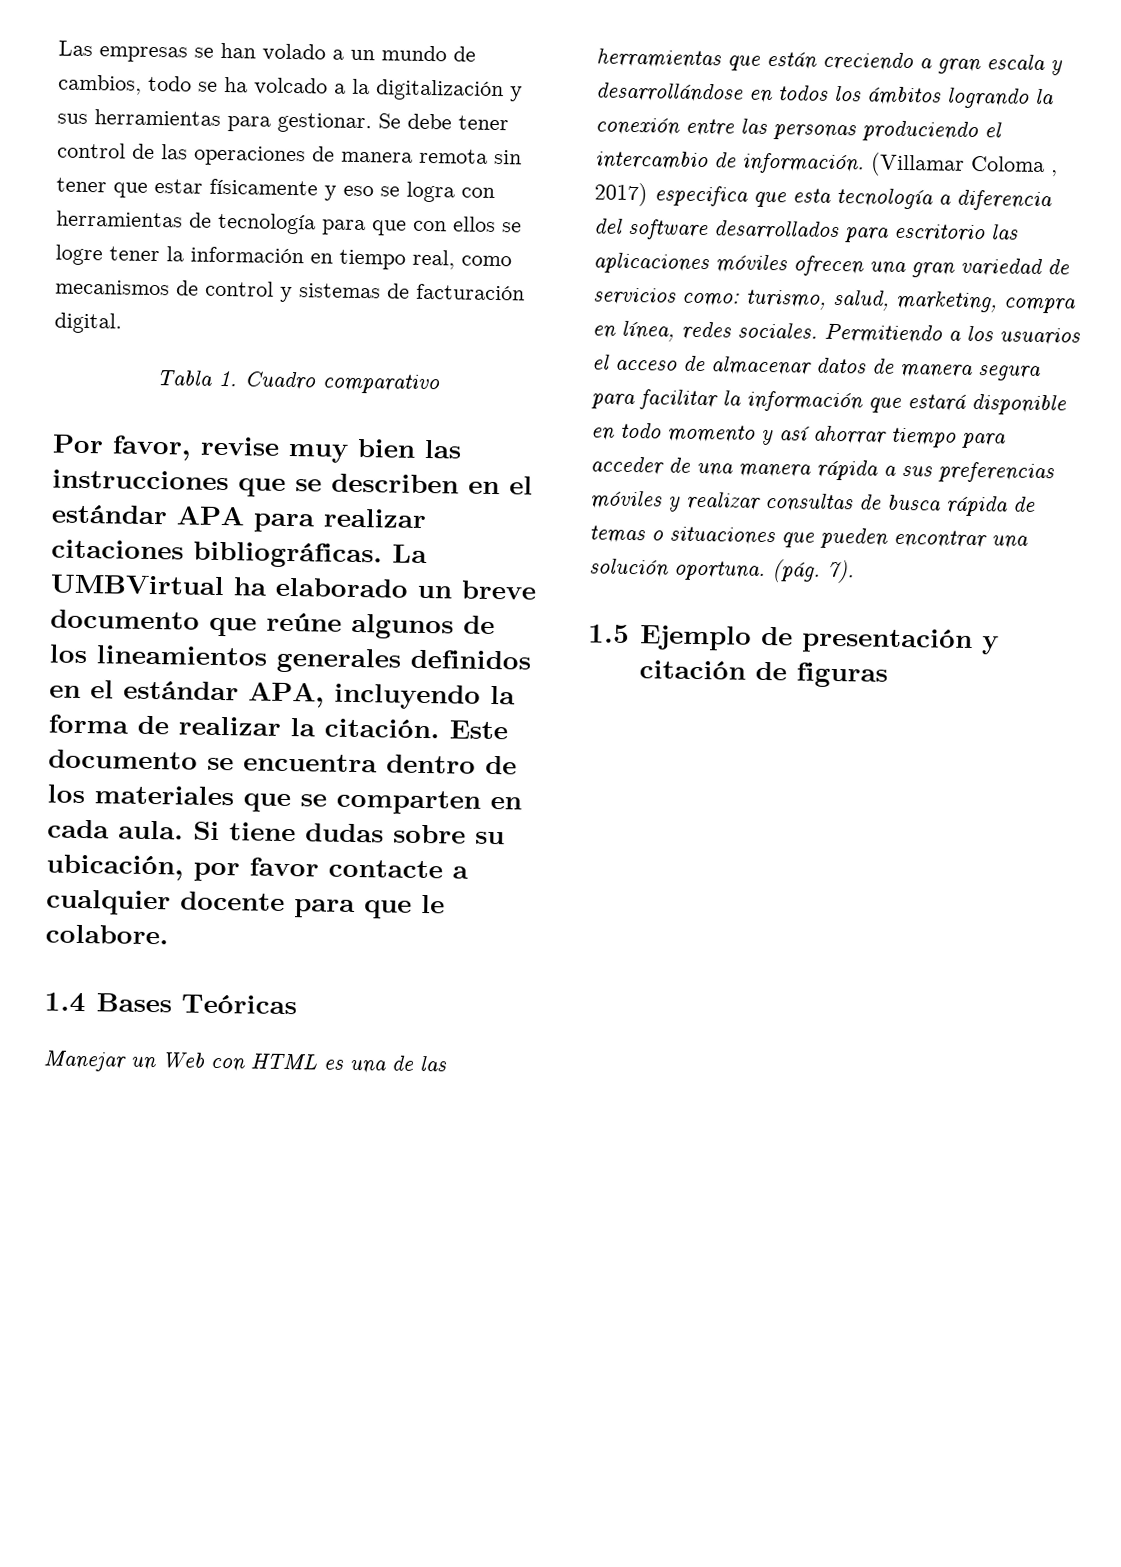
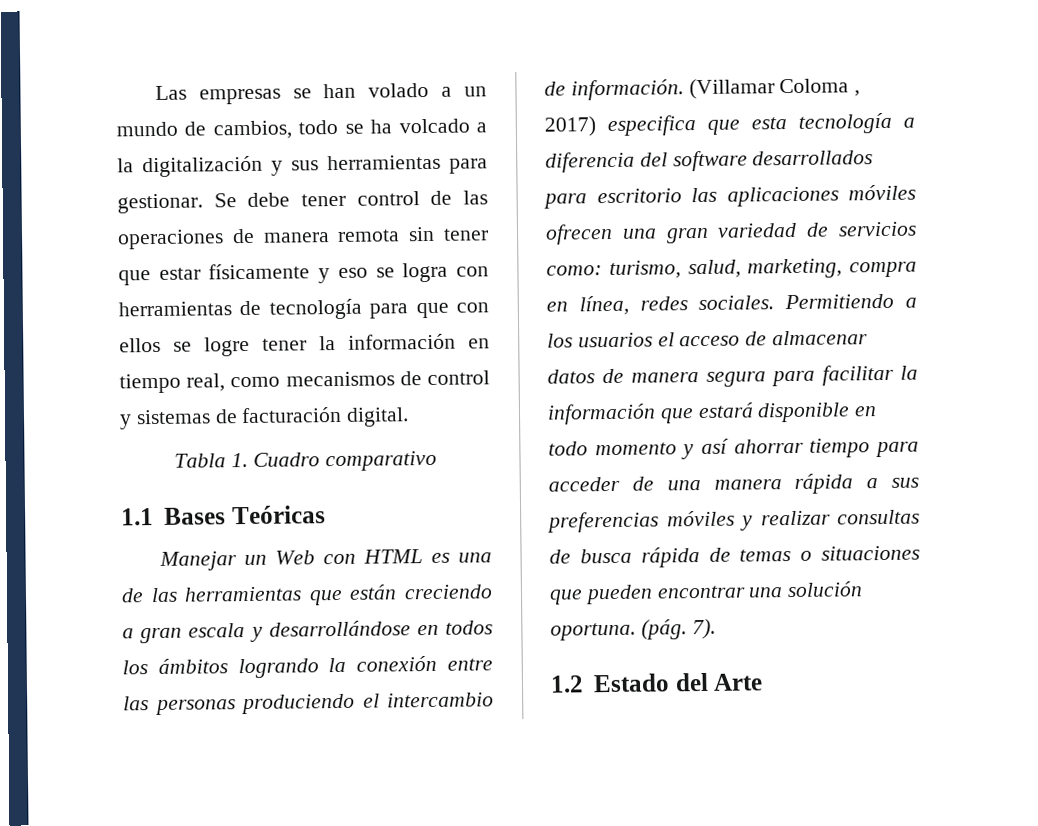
- Por favor, revise muy bien las instrucciones que se describen en el estándar APA para realizar citaciones bibliográficas. La UMBVirtual ha elaborado un breve documento que reúne algunos de los lineamientos generales definidos en el estándar APA, incluyendo la forma de realizar la citación. Este documento se encuentra dentro de los materiales que se comparten en cada aula. Si tiene dudas sobre su ubicación, por favor contacte a cualquier docente para que le colabore.
- 1.4 Bases Teóricas
+ 1.1 Bases Teóricas
- 1.5 Ejemplo de presentación y citación de figuras
+ 1.2 Estado del Arte

